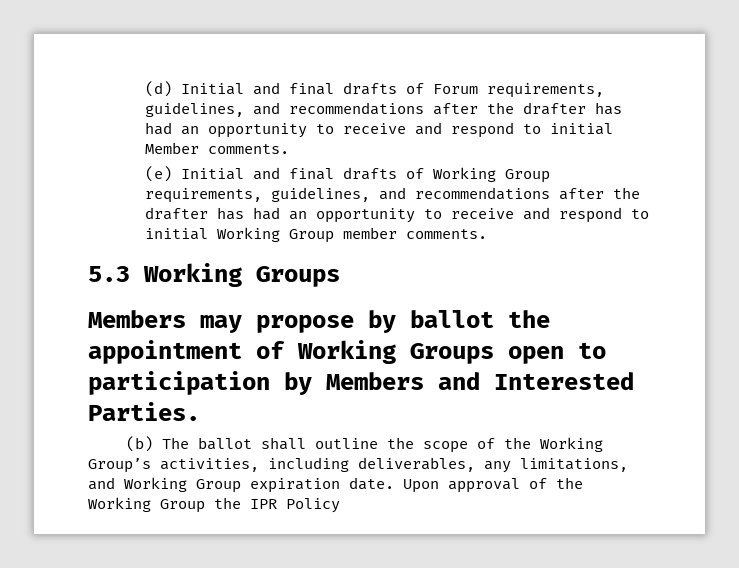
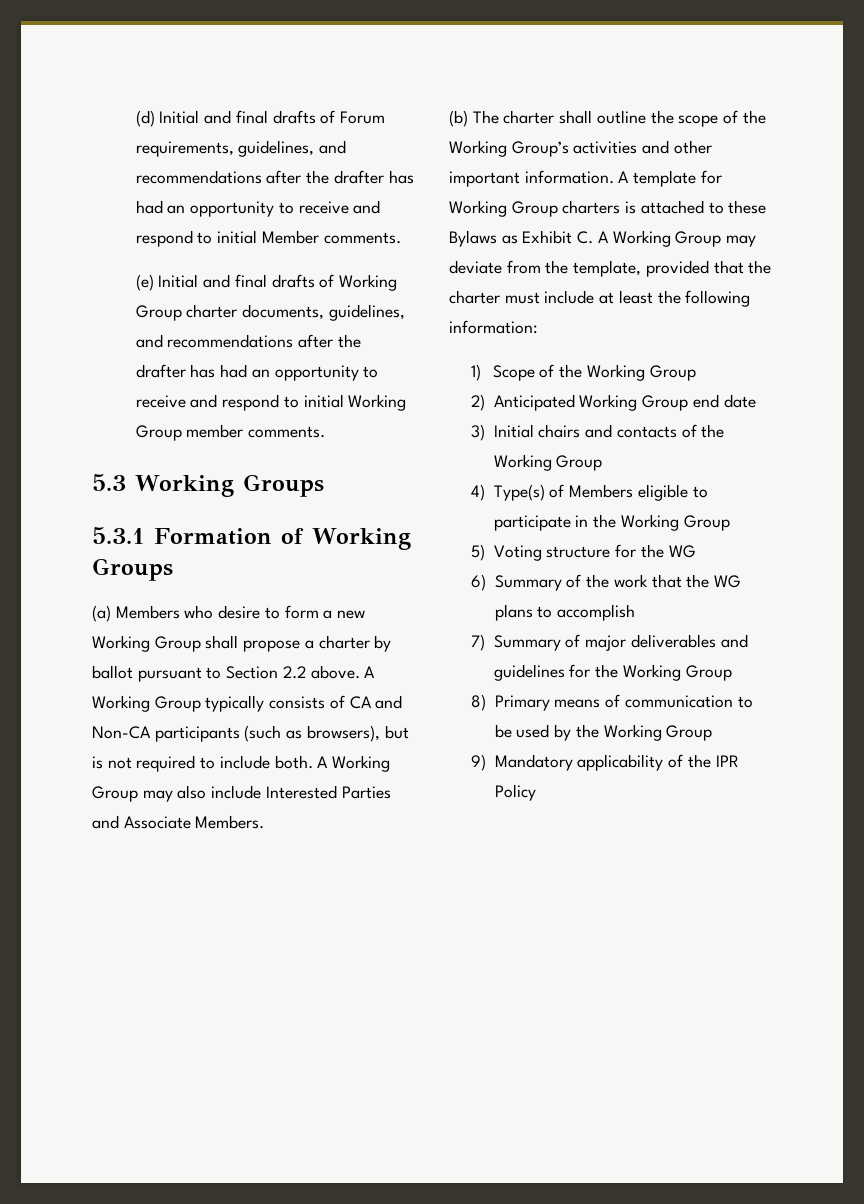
- (e) Initial and final drafts of Working Group requirements, guidelines, and recommendations after the drafter has had an opportunity to receive and respond to initial Working Group member comments.
+ (e) Initial and final drafts of Working Group charter documents, guidelines, and recommendations after the drafter has had an opportunity to receive and respond to initial Working Group member comments.
- Members may propose by ballot the appointment of Working Groups open to participation by Members and Interested Parties.
+ 5.3.1 Formation of Working Groups
+ (a) Members who desire to form a new Working Group shall propose a charter by ballot pursuant to Section 2.2 above. A Working Group typically consists of CA and Non-CA participants (such as browsers), but is not required to include both. A Working Group may also include Interested Parties and Associate Members.
- (b) The ballot shall outline the scope of the Working Group’s activities, including deliverables, any limitations, and Working Group expiration date. Upon approval of the Working Group the IPR Policy
+ (b) The charter shall outline the scope of the Working Group’s activities and other important information. A template for Working Group charters is attached to these Bylaws as Exhibit C. A Working Group may deviate from the template, provided that the charter must include at least the following information:
+ 1) Scope of the Working Group
+ 2) Anticipated Working Group end date
+ 3) Initial chairs and contacts of the Working Group
+ 4) Type(s) of Members eligible to participate in the Working Group
+ 5) Voting structure for the WG
+ 6) Summary of the work that the WG plans to accomplish
+ 7) Summary of major deliverables and guidelines for the Working Group
+ 8) Primary means of communication to be used by the Working Group
+ 9) Mandatory applicability of the IPR Policy

